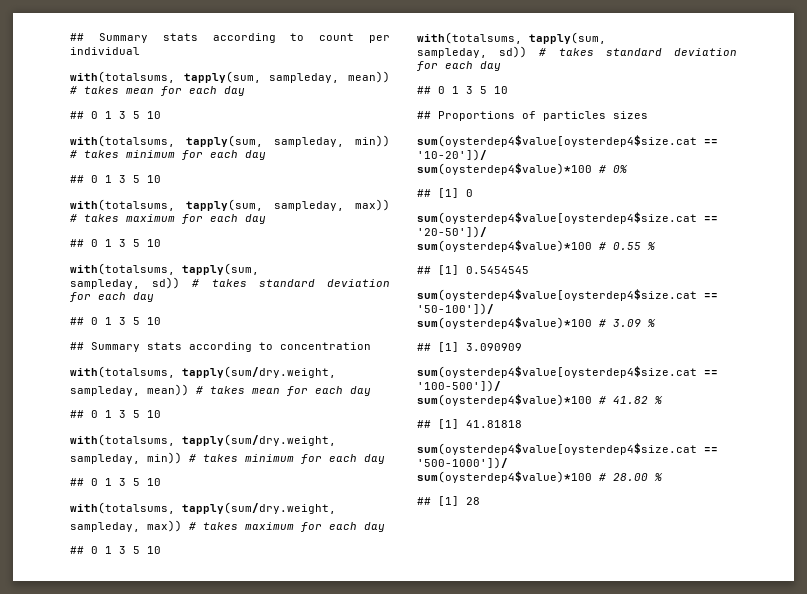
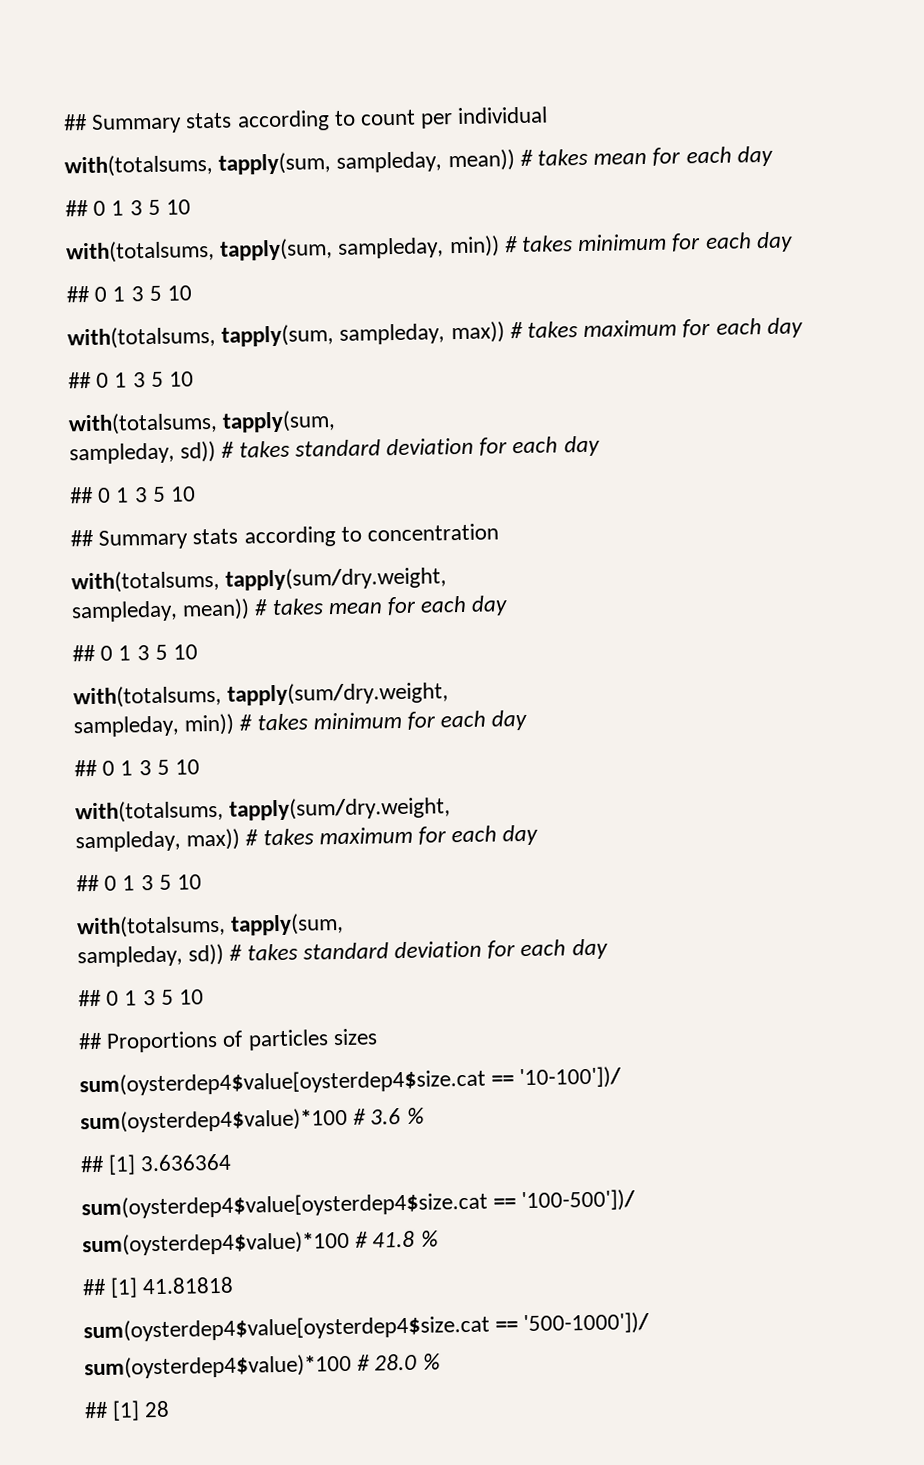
- sum(oysterdep4$value[oysterdep4$size.cat == '10-20'])/
- sum(oysterdep4$value)*100 # 0%
- ## [1] 0
- sum(oysterdep4$value[oysterdep4$size.cat == '20-50'])/
- sum(oysterdep4$value)*100 # 0.55 %
- ## [1] 0.5454545
- sum(oysterdep4$value[oysterdep4$size.cat == '50-100'])/
- sum(oysterdep4$value)*100 # 3.09 %
- ## [1] 3.090909
+ sum(oysterdep4$value[oysterdep4$size.cat == '10-100'])/
+ sum(oysterdep4$value)*100 # 3.6 %
+ ## [1] 3.636364
- sum(oysterdep4$value)*100 # 41.82 %
+ sum(oysterdep4$value)*100 # 41.8 %
- sum(oysterdep4$value)*100 # 28.00 %
+ sum(oysterdep4$value)*100 # 28.0 %

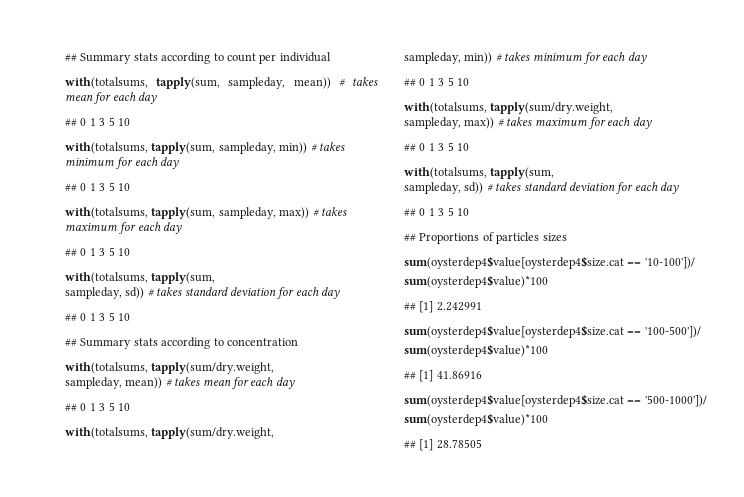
  sum(oysterdep4$value[oysterdep4$size.cat == '10-100'])/
- sum(oysterdep4$value)*100 # 3.6 %
- ## [1] 3.636364
+ sum(oysterdep4$value)*100
+ ## [1] 2.242991
  sum(oysterdep4$value[oysterdep4$size.cat == '100-500'])/
- sum(oysterdep4$value)*100 # 41.8 %
- ## [1] 41.81818
+ sum(oysterdep4$value)*100
+ ## [1] 41.86916
  sum(oysterdep4$value[oysterdep4$size.cat == '500-1000'])/
- sum(oysterdep4$value)*100 # 28.0 %
- ## [1] 28
+ sum(oysterdep4$value)*100
+ ## [1] 28.78505

